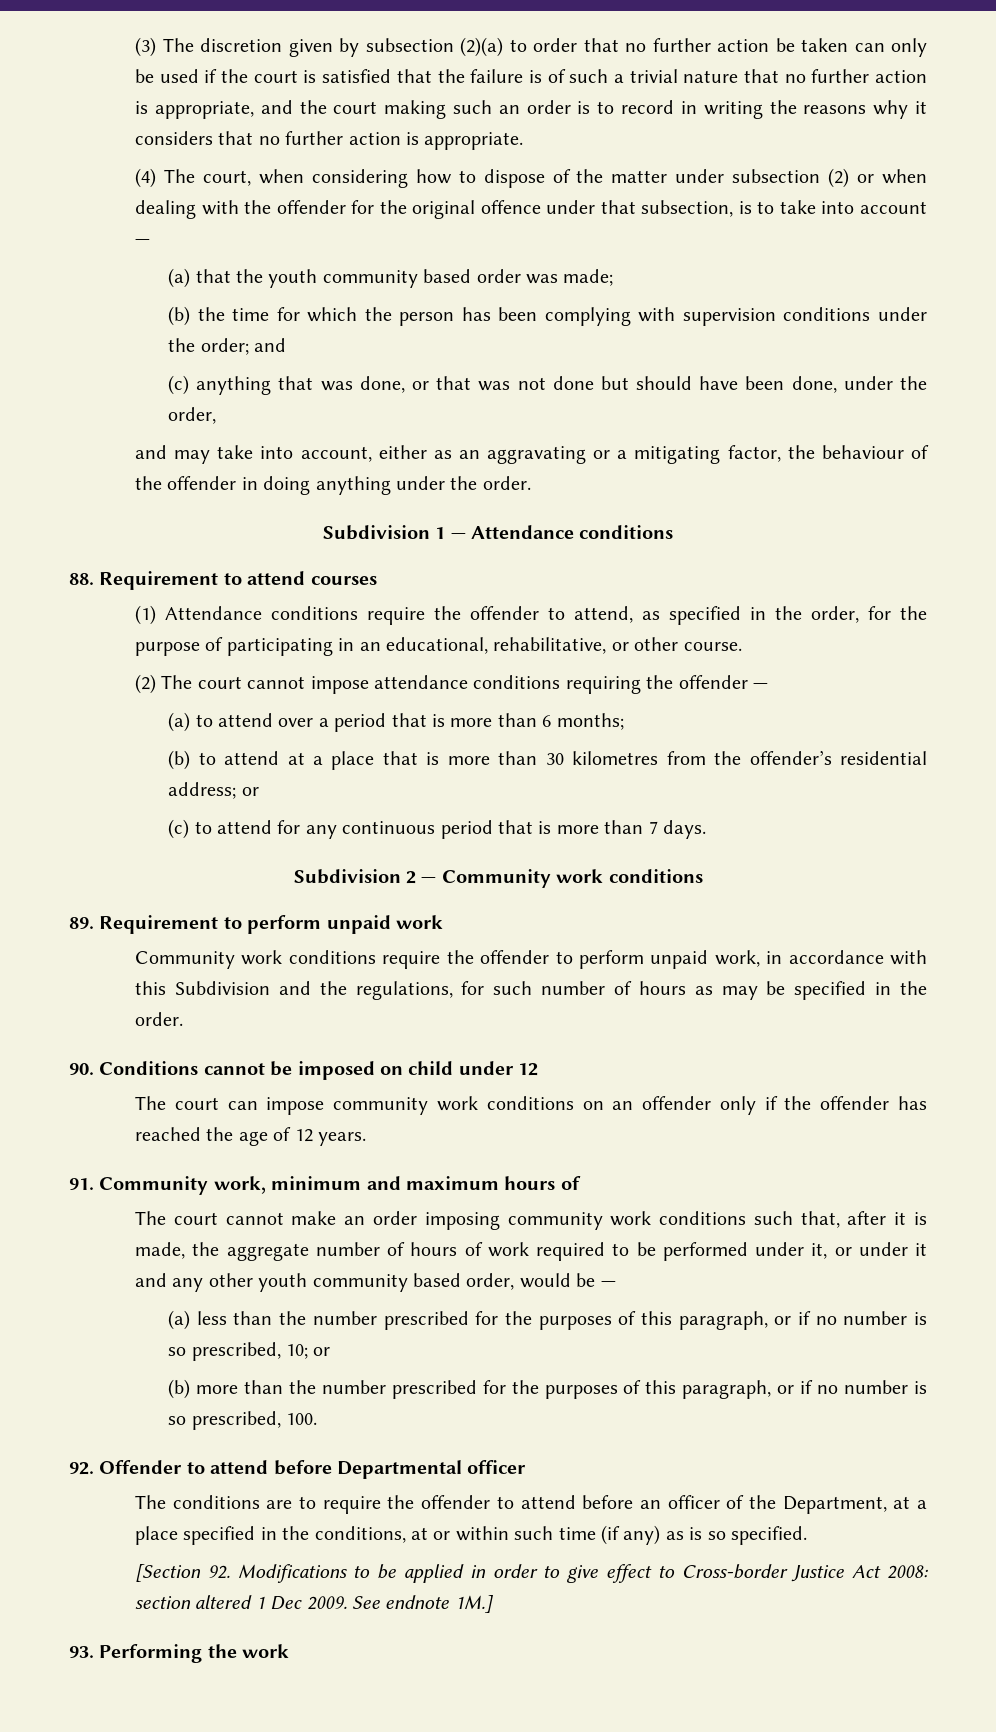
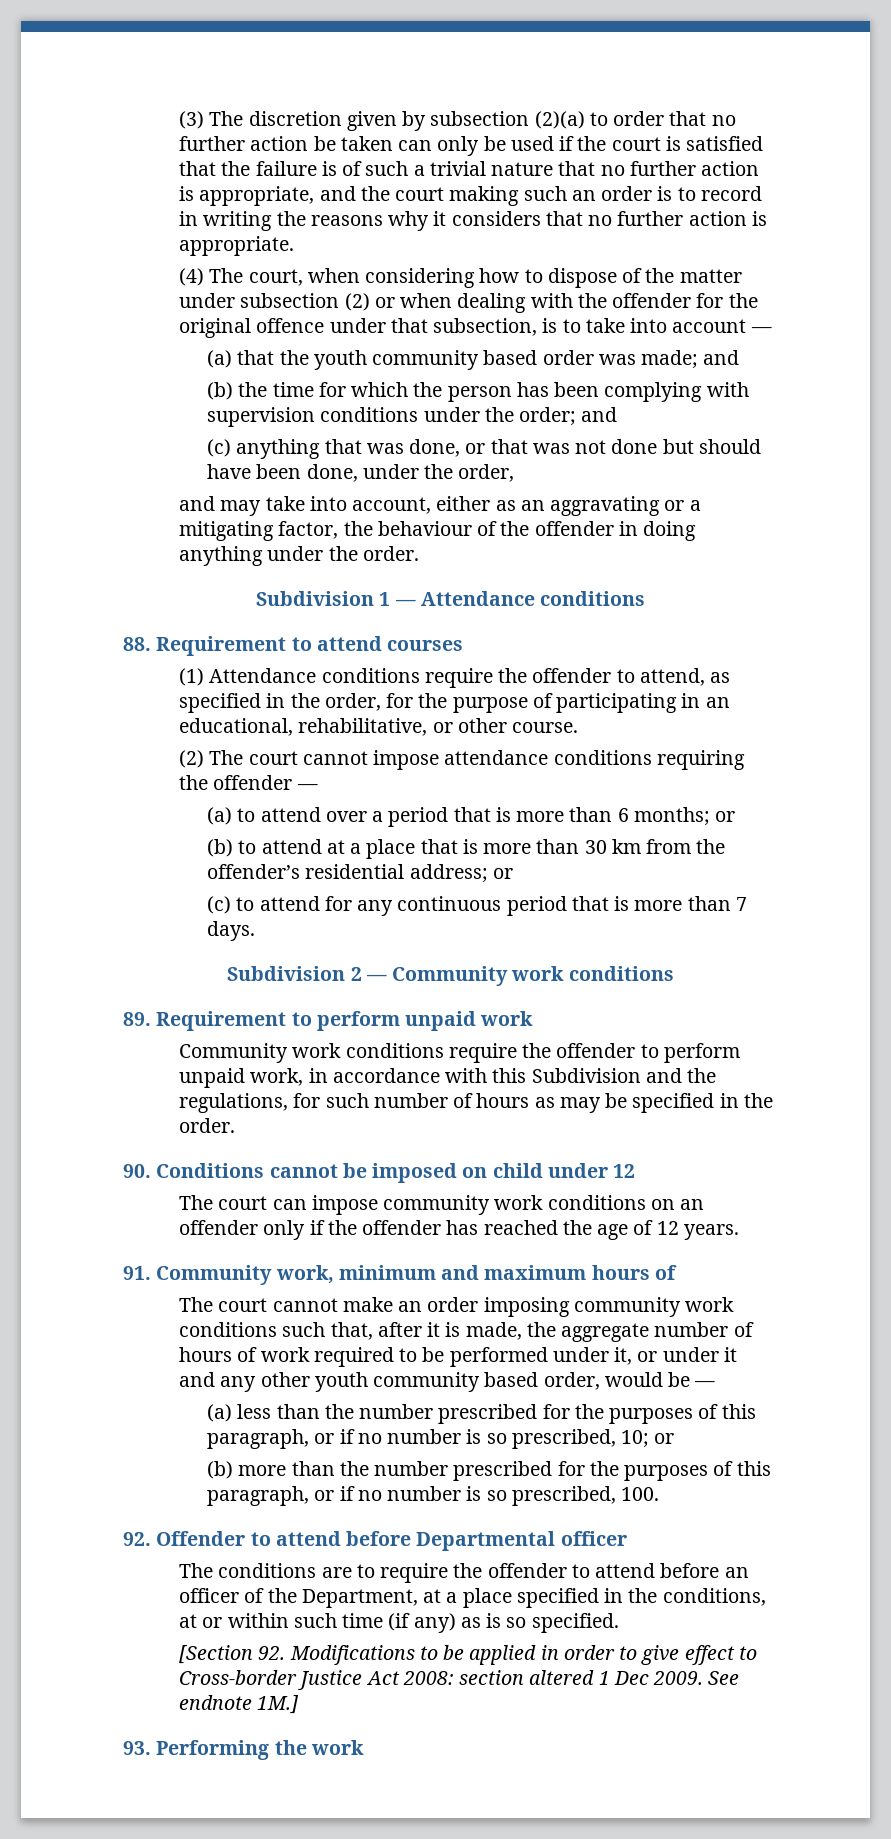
- (a) that the youth community based order was made;
+ (a) that the youth community based order was made; and
- (a) to attend over a period that is more than 6 months;
+ (a) to attend over a period that is more than 6 months; or
- (b) to attend at a place that is more than 30 kilometres from the offender’s residential address; or
+ (b) to attend at a place that is more than 30 km from the offender’s residential address; or

